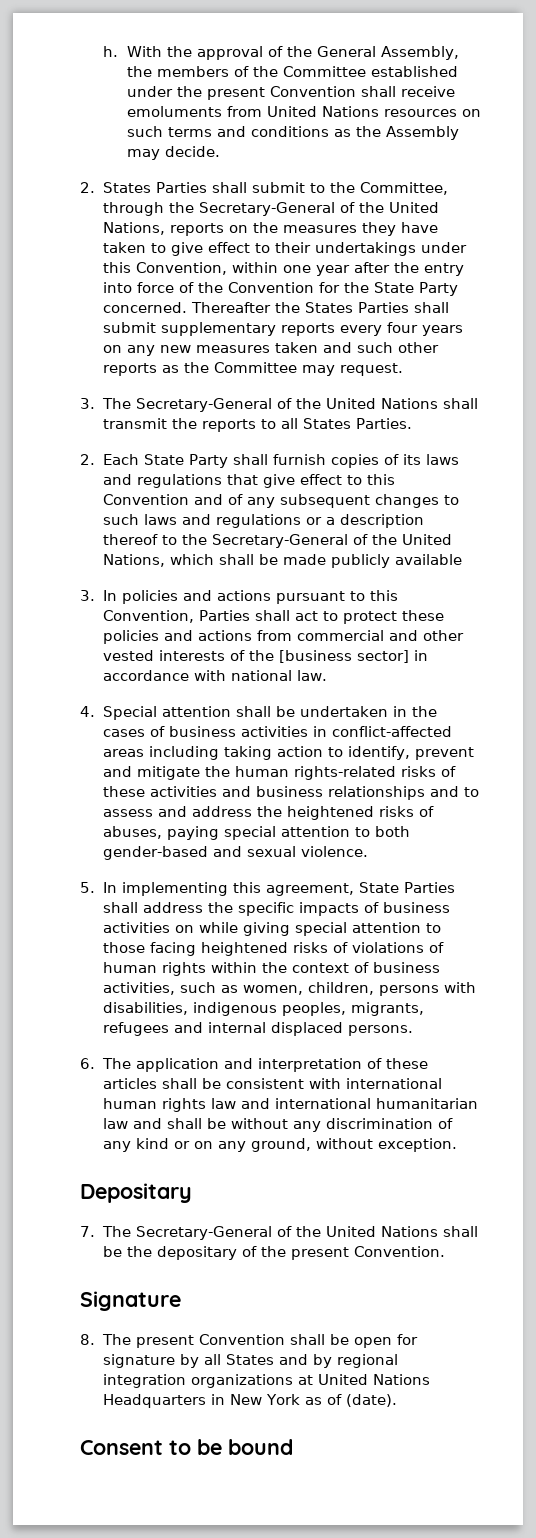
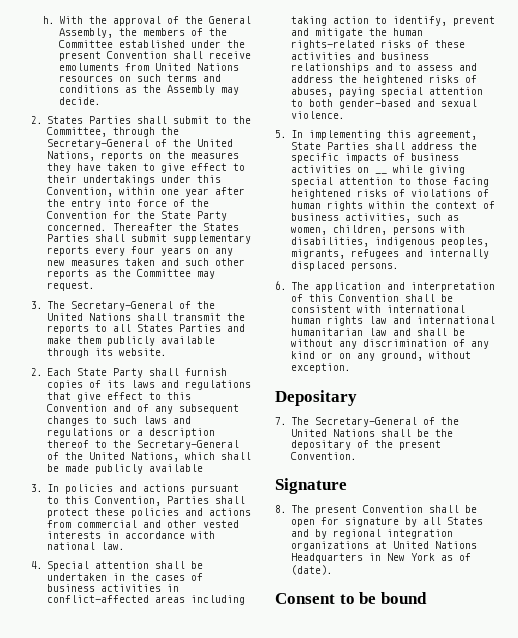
- 3. The Secretary-General of the United Nations shall transmit the reports to all States Parties.
+ 3. The Secretary-General of the United Nations shall transmit the reports to all States Parties and make them publicly available through its website.
- 3. In policies and actions pursuant to this Convention, Parties shall act to protect these policies and actions from commercial and other vested interests of the [business sector] in accordance with national law.
+ 3. In policies and actions pursuant to this Convention, Parties shall protect these policies and actions from commercial and other vested interests in accordance with national law.
- 5. In implementing this agreement, State Parties shall address the specific impacts of business activities on while giving special attention to those facing heightened risks of violations of human rights within the context of business activities, such as women, children, persons with disabilities, indigenous peoples, migrants, refugees and internal displaced persons.
+ 5. In implementing this agreement, State Parties shall address the specific impacts of business activities on __ while giving special attention to those facing heightened risks of violations of human rights within the context of business activities, such as women, children, persons with disabilities, indigenous peoples, migrants, refugees and internally displaced persons.
- 6. The application and interpretation of these articles shall be consistent with international human rights law and international humanitarian law and shall be without any discrimination of any kind or on any ground, without exception.
+ 6. The application and interpretation of this Convention shall be consistent with international human rights law and international humanitarian law and shall be without any discrimination of any kind or on any ground, without exception.

